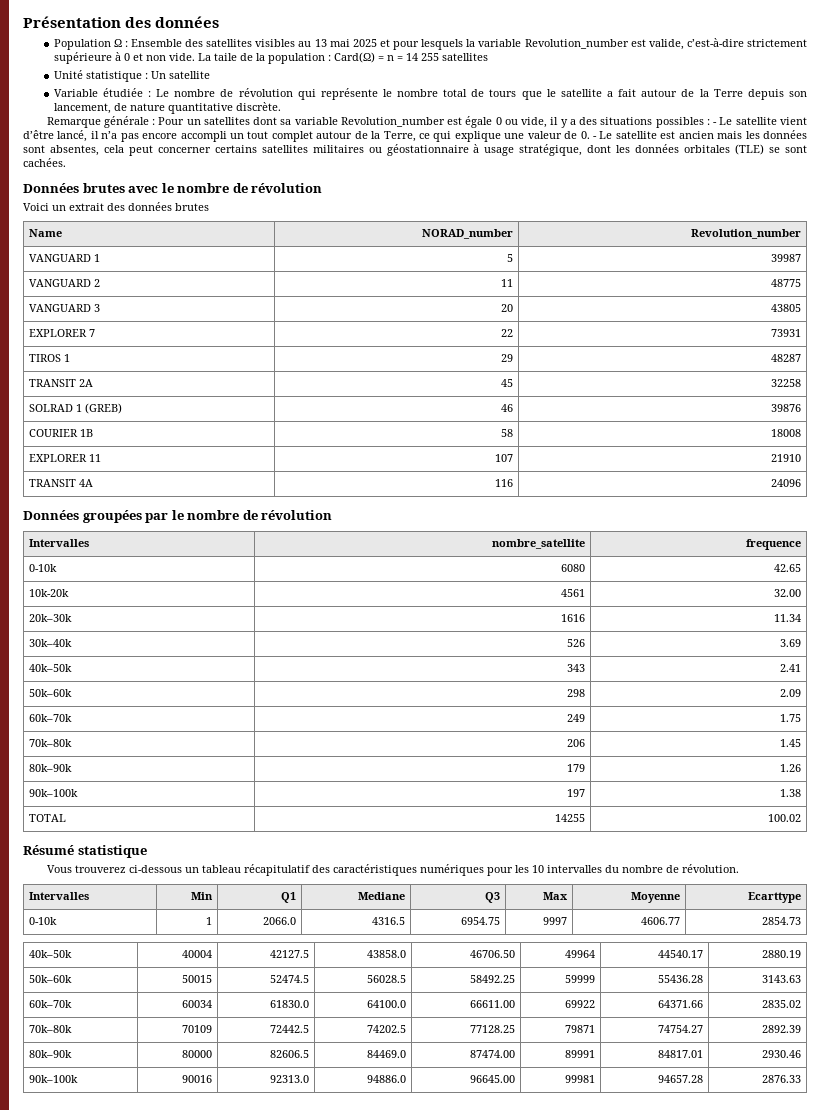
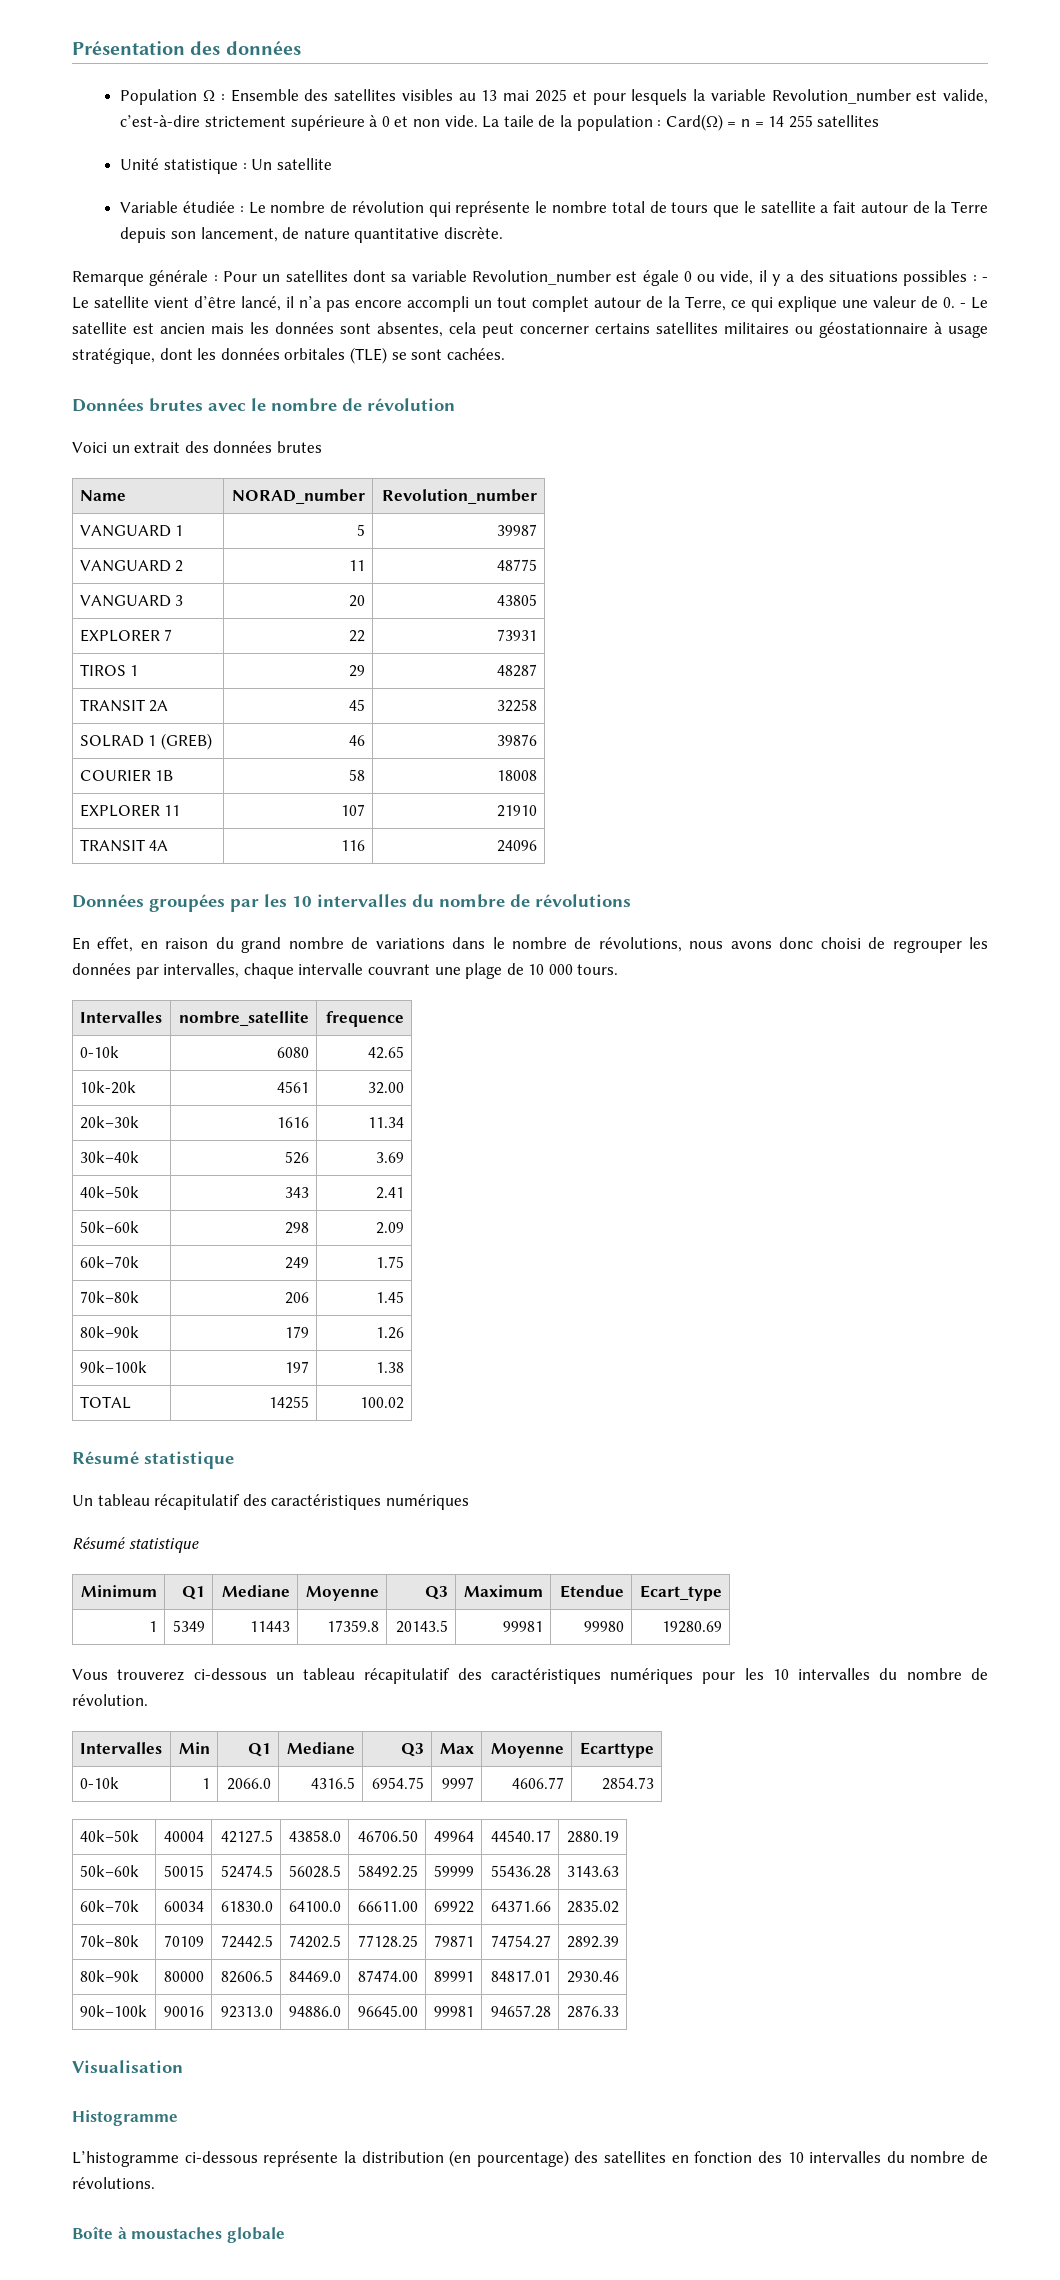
- Données groupées par le nombre de révolution
+ Données groupées par les 10 intervalles du nombre de révolutions
+ En effet, en raison du grand nombre de variations dans le nombre de révolutions, nous avons donc choisi de regrouper les données par intervalles, chaque intervalle couvrant une plage de 10 000 tours.
+ Un tableau récapitulatif des caractéristiques numériques
+ Résumé statistique
+ Minimum | Q1 | Mediane | Moyenne | Q3 | Maximum | Etendue | Ecart_type
+ 1 | 5349 | 11443 | 17359.8 | 20143.5 | 99981 | 99980 | 19280.69
+ Visualisation
+ Histogramme
+ L’histogramme ci-dessous représente la distribution (en pourcentage) des satellites en fonction des 10 intervalles du nombre de révolutions.
+ Boîte à moustaches globale

